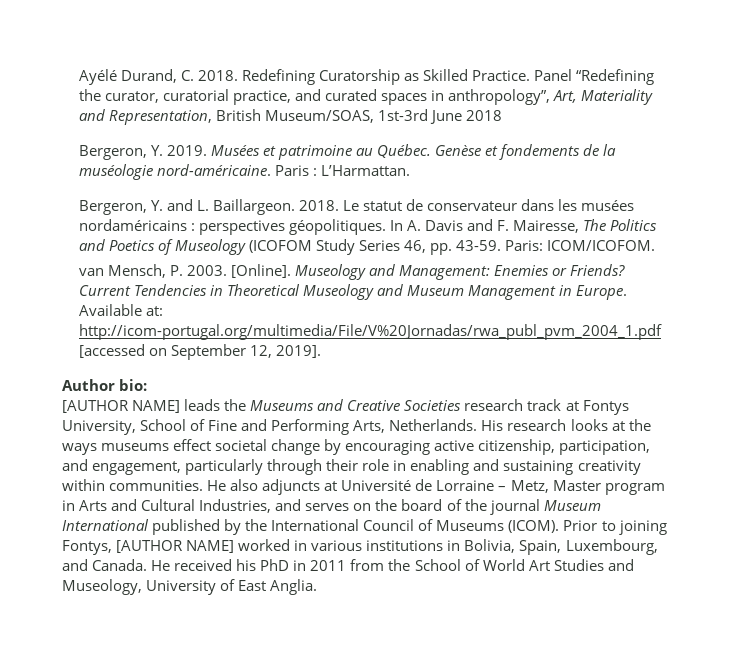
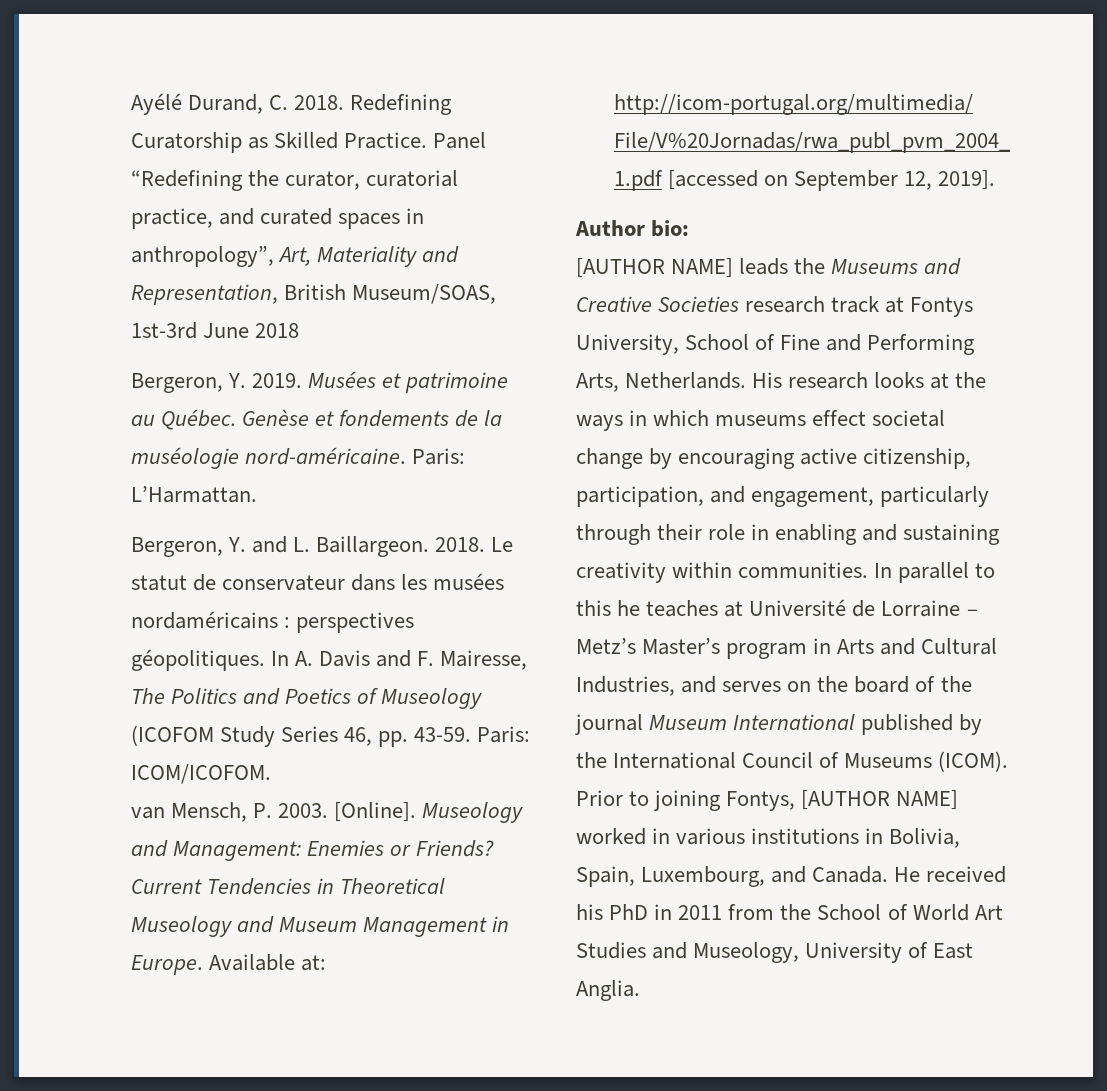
- Paris : L’Harmattan.
+ Paris: L’Harmattan.
- His research looks at the ways museums effect societal change by encouraging active citizenship, participation, and engagement, particularly through their role in enabling and sustaining creativity within communities.
+ His research looks at the ways in which museums effect societal change by encouraging active citizenship, participation, and engagement, particularly through their role in enabling and sustaining creativity within communities.
- He also adjuncts at Université de Lorraine – Metz, Master program in Arts and Cultural Industries, and serves on the board of the journal Museum International published by the International Council of Museums (ICOM).
+ In parallel to this he teaches at Université de Lorraine – Metz’s Master’s program in Arts and Cultural Industries, and serves on the board of the journal Museum International published by the International Council of Museums (ICOM).

